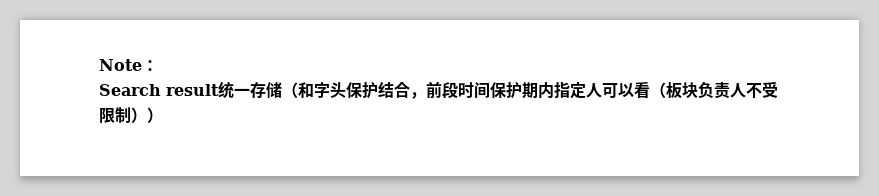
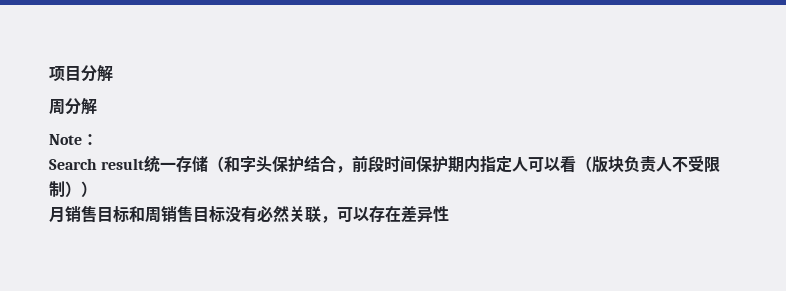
+ 项目分解
+ 周分解
- Search result统一存储（和字头保护结合，前段时间保护期内指定人可以看（板块负责人不受限制））
+ Search result统一存储（和字头保护结合，前段时间保护期内指定人可以看（版块负责人不受限制））
+ 月销售目标和周销售目标没有必然关联，可以存在差异性

